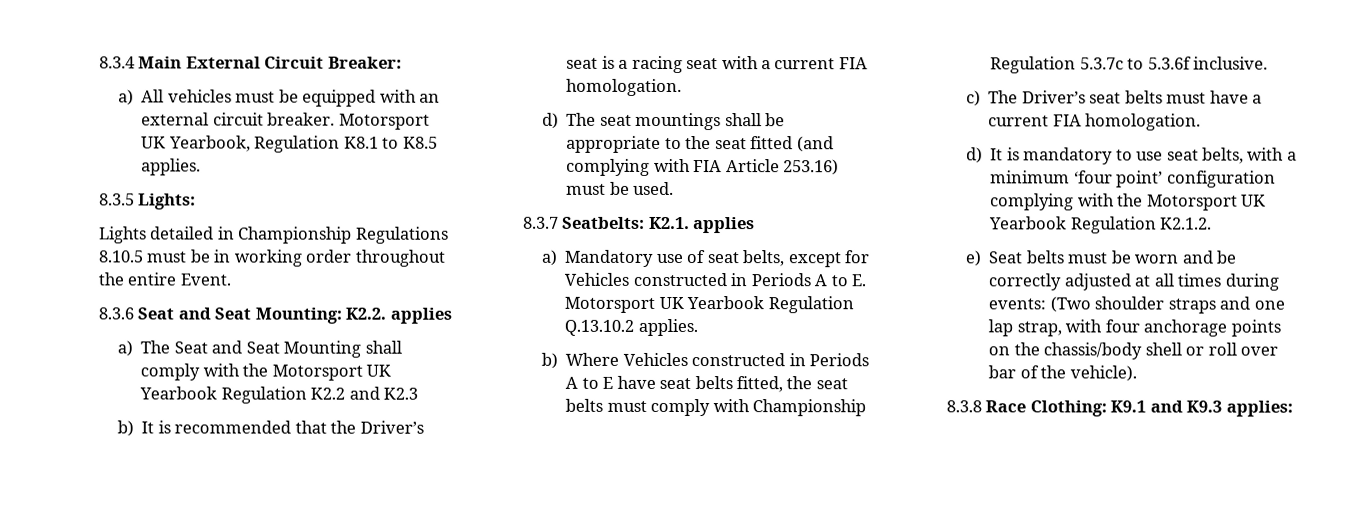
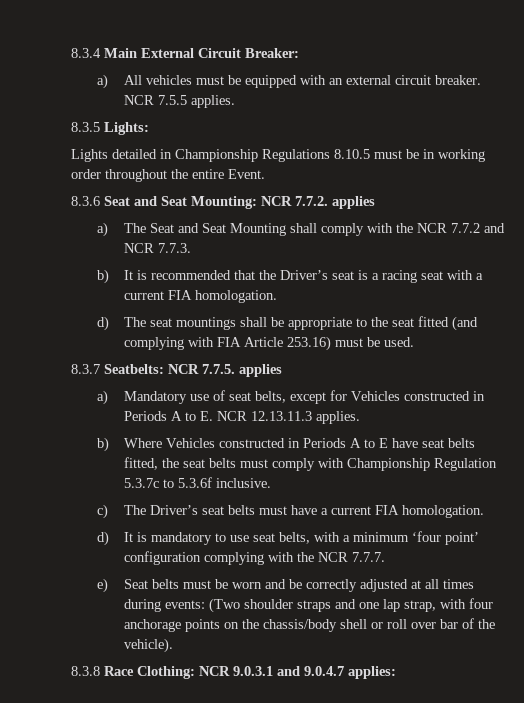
- Motorsport UK Yearbook, Regulation K8.1 to K8.5 applies.
+ NCR 7.5.5 applies.
- 8.3.6 Seat and Seat Mounting: K2.2. applies
+ 8.3.6 Seat and Seat Mounting: NCR 7.7.2. applies
- a) The Seat and Seat Mounting shall comply with the Motorsport UK Yearbook Regulation K2.2 and K2.3
+ a) The Seat and Seat Mounting shall comply with the NCR 7.7.2 and NCR 7.7.3.
- 8.3.7 Seatbelts: K2.1. applies
+ 8.3.7 Seatbelts: NCR 7.7.5. applies
- a) Mandatory use of seat belts, except for Vehicles constructed in Periods A to E. Motorsport UK Yearbook Regulation Q.13.10.2 applies.
+ a) Mandatory use of seat belts, except for Vehicles constructed in Periods A to E. NCR 12.13.11.3 applies.
- d) It is mandatory to use seat belts, with a minimum ‘four point’ configuration complying with the Motorsport UK Yearbook Regulation K2.1.2.
+ d) It is mandatory to use seat belts, with a minimum ‘four point’ configuration complying with the NCR 7.7.7.
- 8.3.8 Race Clothing: K9.1 and K9.3 applies:
+ 8.3.8 Race Clothing: NCR 9.0.3.1 and 9.0.4.7 applies:

